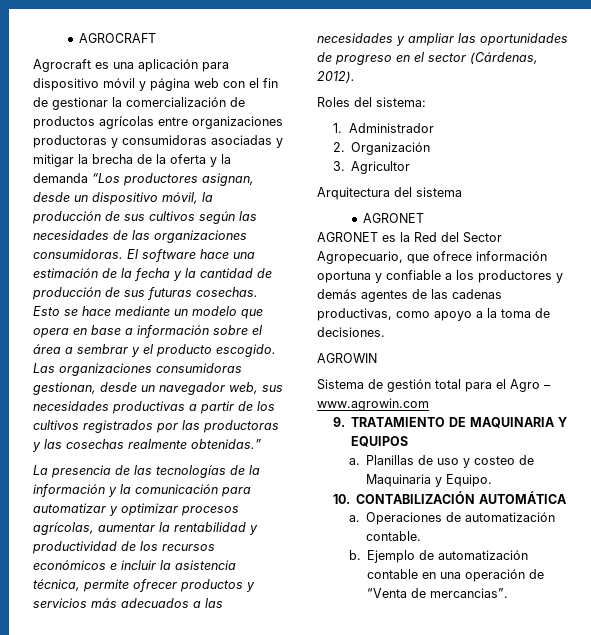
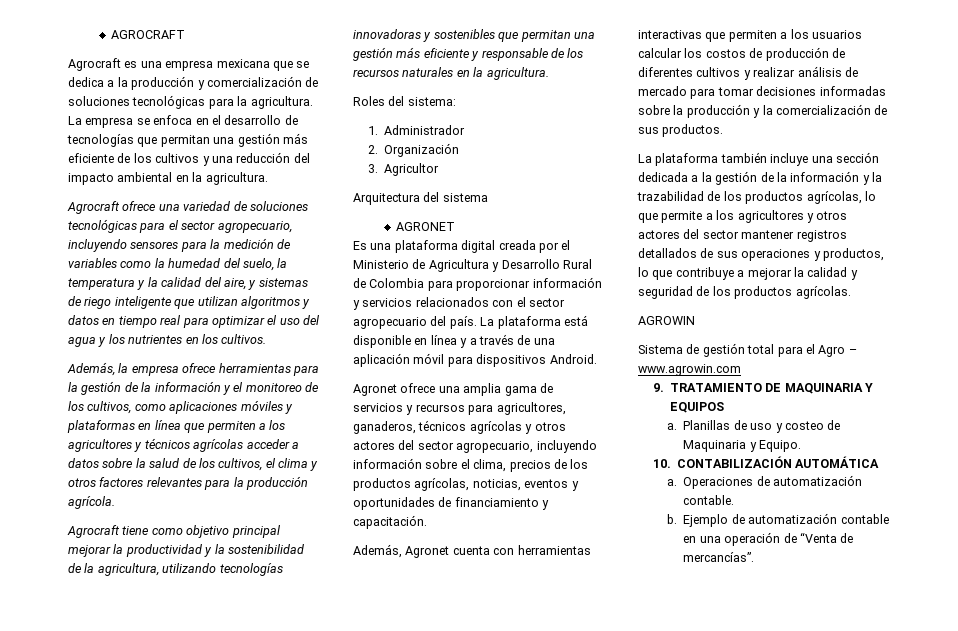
- Agrocraft es una aplicación para dispositivo móvil y página web con el fin de gestionar la comercialización de productos agrícolas entre organizaciones productoras y consumidoras asociadas y mitigar la brecha de la oferta y la demanda “Los productores asignan, desde un dispositivo móvil, la producción de sus cultivos según las necesidades de las organizaciones consumidoras. El software hace una estimación de la fecha y la cantidad de producción de sus futuras cosechas. Esto se hace mediante un modelo que opera en base a información sobre el área a sembrar y el producto escogido. Las organizaciones consumidoras gestionan, desde un navegador web, sus necesidades productivas a partir de los cultivos registrados por las productoras y las cosechas realmente obtenidas.”
- La presencia de las tecnologías de la información y la comunicación para automatizar y optimizar procesos agrícolas, aumentar la rentabilidad y productividad de los recursos económicos e incluir la asistencia técnica, permite ofrecer productos y servicios más adecuados a las necesidades y ampliar las oportunidades de progreso en el sector (Cárdenas, 2012).
+ Agrocraft es una empresa mexicana que se dedica a la producción y comercialización de soluciones tecnológicas para la agricultura. La empresa se enfoca en el desarrollo de tecnologías que permitan una gestión más eficiente de los cultivos y una reducción del impacto ambiental en la agricultura.
+ Agrocraft ofrece una variedad de soluciones tecnológicas para el sector agropecuario, incluyendo sensores para la medición de variables como la humedad del suelo, la temperatura y la calidad del aire, y sistemas de riego inteligente que utilizan algoritmos y datos en tiempo real para optimizar el uso del agua y los nutrientes en los cultivos.
+ Además, la empresa ofrece herramientas para la gestión de la información y el monitoreo de los cultivos, como aplicaciones móviles y plataformas en línea que permiten a los agricultores y técnicos agrícolas acceder a datos sobre la salud de los cultivos, el clima y otros factores relevantes para la producción agrícola.
+ Agrocraft tiene como objetivo principal mejorar la productividad y la sostenibilidad de la agricultura, utilizando tecnologías innovadoras y sostenibles que permitan una gestión más eficiente y responsable de los recursos naturales en la agricultura.
- AGRONET es la Red del Sector Agropecuario, que ofrece información oportuna y confiable a los productores y demás agentes de las cadenas productivas, como apoyo a la toma de decisiones.
+ Es una plataforma digital creada por el Ministerio de Agricultura y Desarrollo Rural de Colombia para proporcionar información y servicios relacionados con el sector agropecuario del país. La plataforma está disponible en línea y a través de una aplicación móvil para dispositivos Android.
+ Agronet ofrece una amplia gama de servicios y recursos para agricultores, ganaderos, técnicos agrícolas y otros actores del sector agropecuario, incluyendo información sobre el clima, precios de los productos agrícolas, noticias, eventos y oportunidades de financiamiento y capacitación.
+ Además, Agronet cuenta con herramientas interactivas que permiten a los usuarios calcular los costos de producción de diferentes cultivos y realizar análisis de mercado para tomar decisiones informadas sobre la producción y la comercialización de sus productos.
+ La plataforma también incluye una sección dedicada a la gestión de la información y la trazabilidad de los productos agrícolas, lo que permite a los agricultores y otros actores del sector mantener registros detallados de sus operaciones y productos, lo que contribuye a mejorar la calidad y seguridad de los productos agrícolas.
- Ejemplo de automatización contable en una operación de “Venta de mercancias”.
+ Ejemplo de automatización contable en una operación de “Venta de mercancías”.

